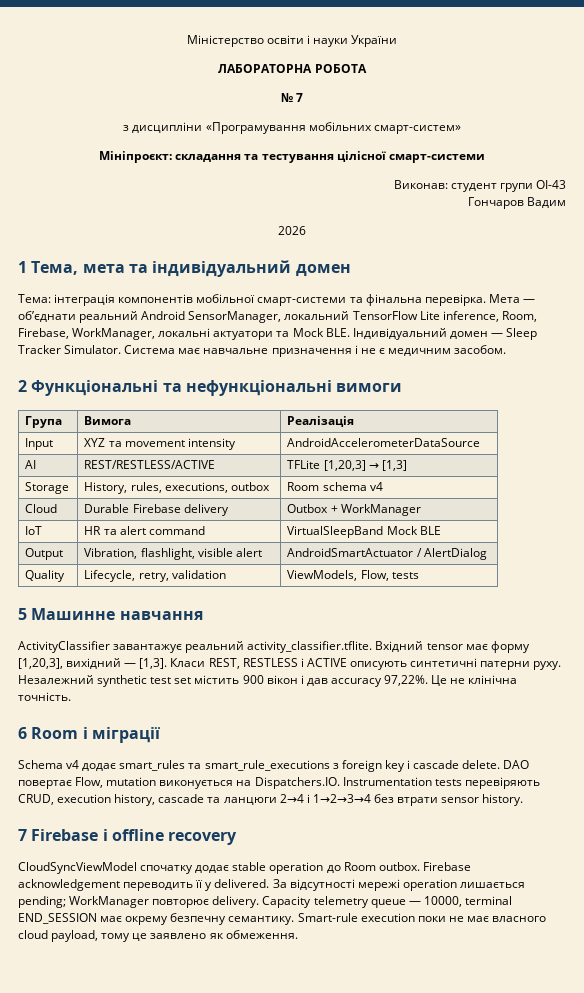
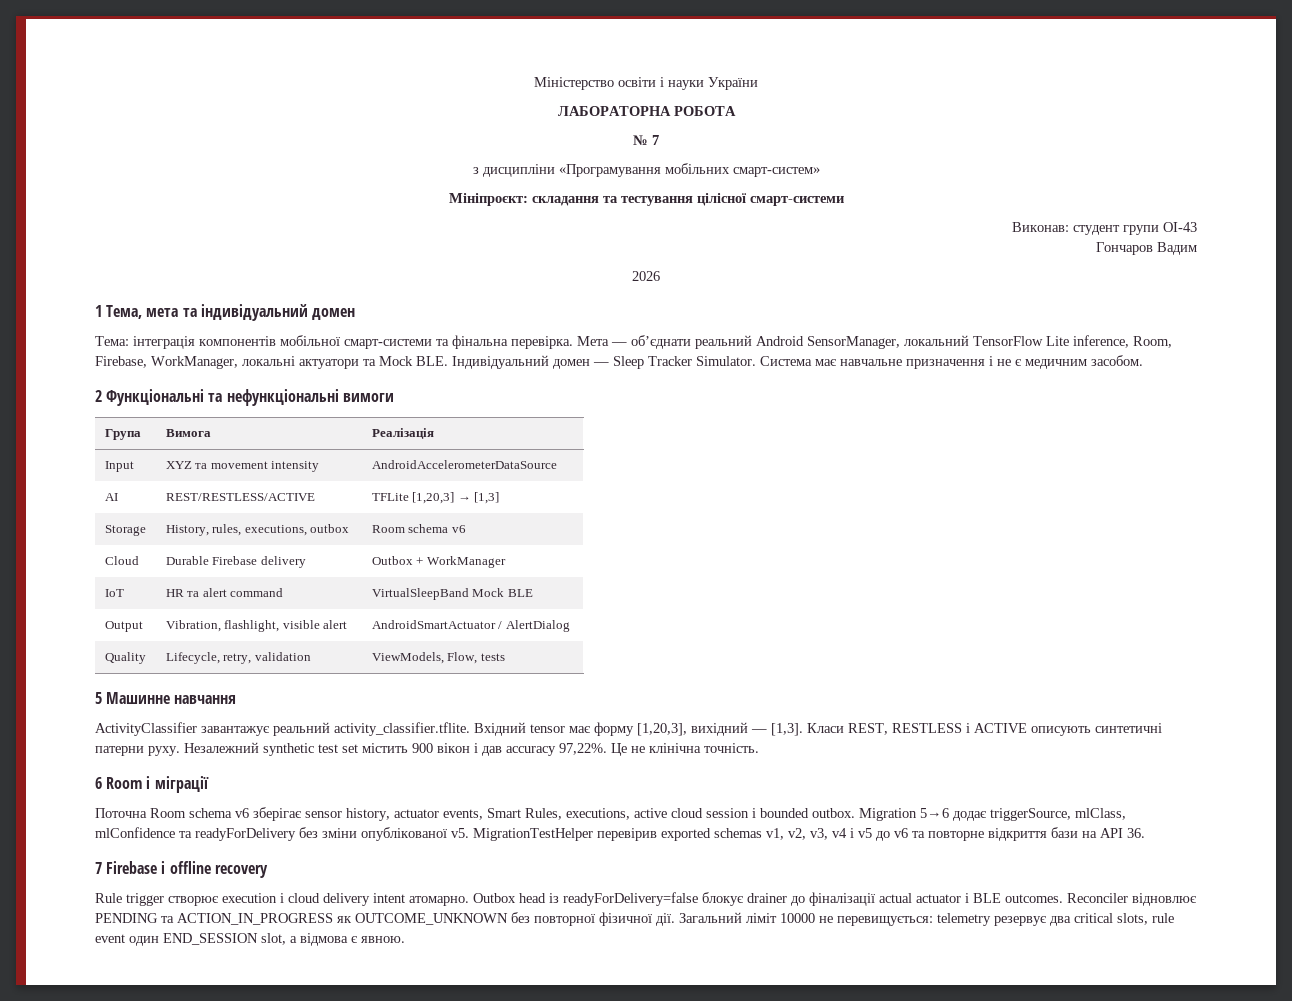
- Storage | History, rules, executions, outbox | Room schema v4
+ Storage | History, rules, executions, outbox | Room schema v6
- Schema v4 додає smart_rules та smart_rule_executions з foreign key і cascade delete. DAO повертає Flow, mutation виконується на Dispatchers.IO. Instrumentation tests перевіряють CRUD, execution history, cascade та ланцюги 2→4 і 1→2→3→4 без втрати sensor history.
+ Поточна Room schema v6 зберігає sensor history, actuator events, Smart Rules, executions, active cloud session і bounded outbox. Migration 5→6 додає triggerSource, mlClass, mlConfidence та readyForDelivery без зміни опублікованої v5. MigrationTestHelper перевірив exported schemas v1, v2, v3, v4 і v5 до v6 та повторне відкриття бази на API 36.
- CloudSyncViewModel спочатку додає stable operation до Room outbox. Firebase acknowledgement переводить її у delivered. За відсутності мережі operation лишається pending; WorkManager повторює delivery. Capacity telemetry queue — 10000, terminal END_SESSION має окрему безпечну семантику. Smart-rule execution поки не має власного cloud payload, тому це заявлено як обмеження.
+ Rule trigger створює execution і cloud delivery intent атомарно. Outbox head із readyForDelivery=false блокує drainer до фіналізації actual actuator і BLE outcomes. Reconciler відновлює PENDING та ACTION_IN_PROGRESS як OUTCOME_UNKNOWN без повторної фізичної дії. Загальний ліміт 10000 не перевищується: telemetry резервує два critical slots, rule event один END_SESSION slot, а відмова є явною.

